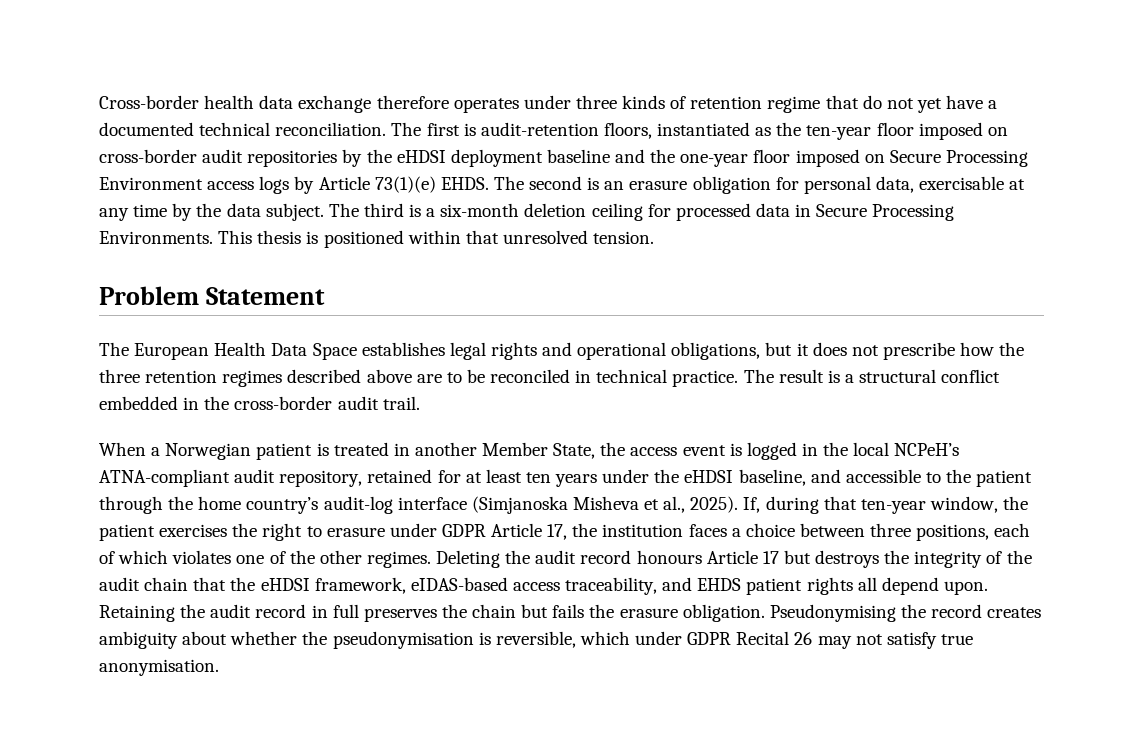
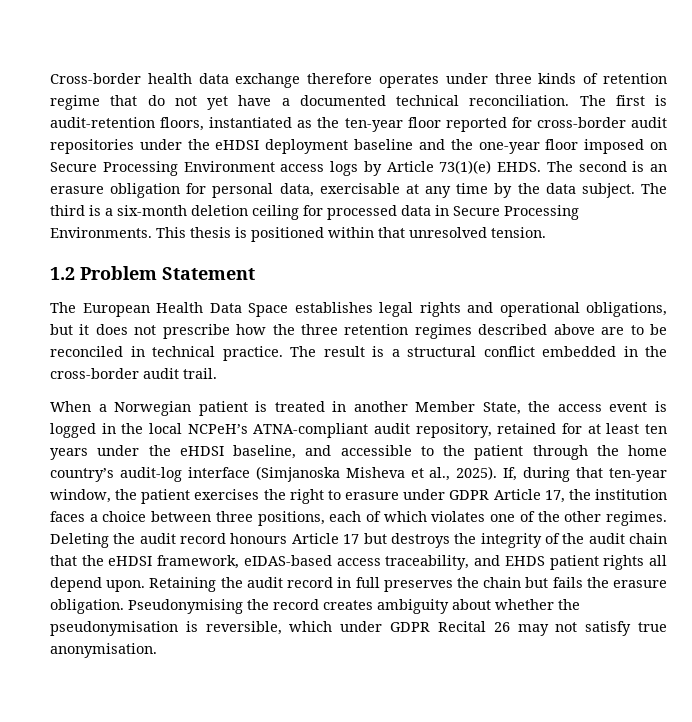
- The first is audit-retention floors, instantiated as the ten-year floor imposed on cross-border audit repositories by the eHDSI deployment baseline and the one-year floor imposed on Secure Processing Environment access logs by Article 73(1)(e) EHDS.
+ The first is audit-retention floors, instantiated as the ten-year floor reported for cross-border audit repositories under the eHDSI deployment baseline and the one-year floor imposed on Secure Processing Environment access logs by Article 73(1)(e) EHDS.
- Problem Statement
+ 1.2 Problem Statement

